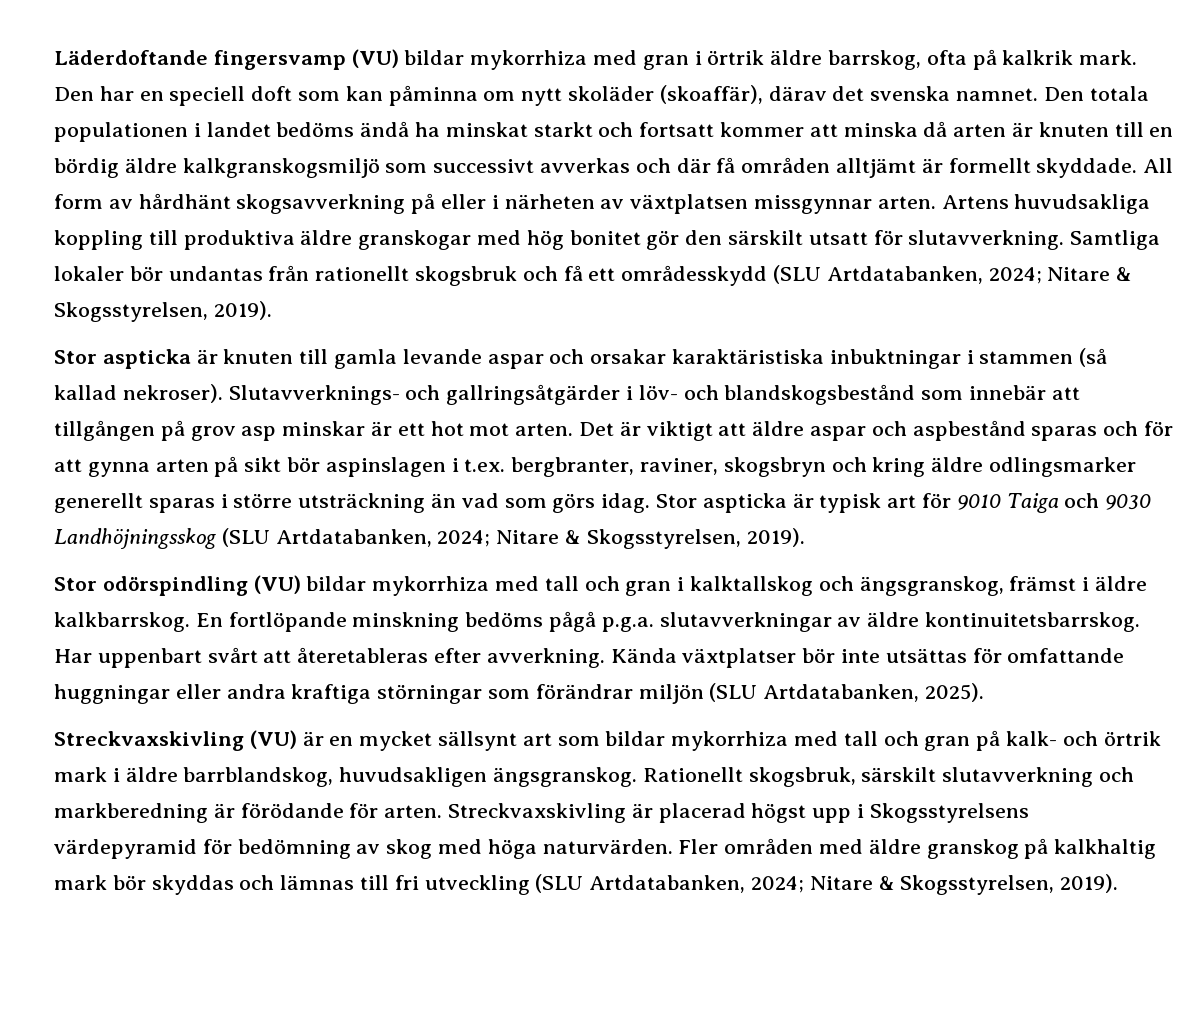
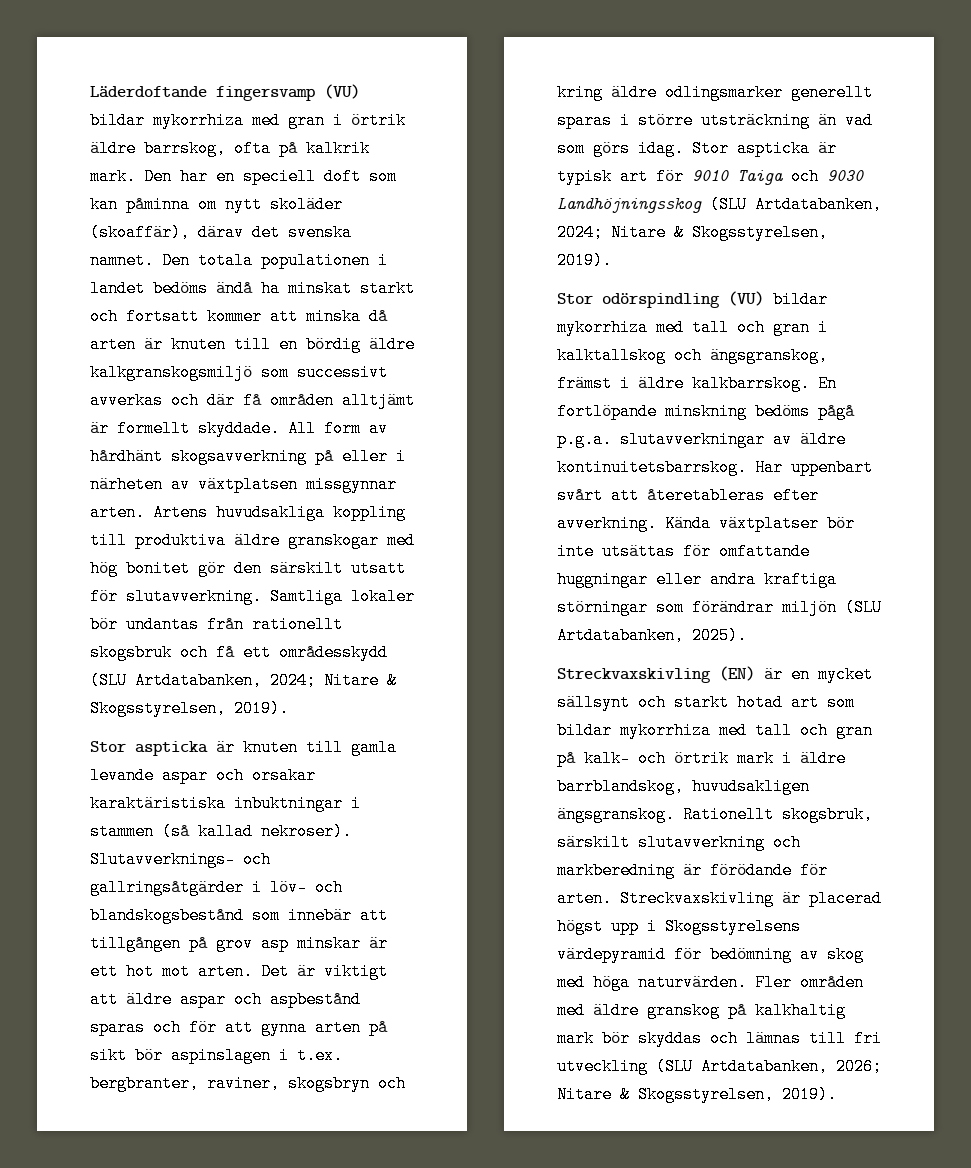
- Streckvaxskivling (VU) är en mycket sällsynt art som bildar mykorrhiza med tall och gran på kalk- och örtrik mark i äldre barrblandskog, huvudsakligen ängsgranskog.
+ Streckvaxskivling (EN) är en mycket sällsynt och starkt hotad art som bildar mykorrhiza med tall och gran på kalk- och örtrik mark i äldre barrblandskog, huvudsakligen ängsgranskog.
- Fler områden med äldre granskog på kalkhaltig mark bör skyddas och lämnas till fri utveckling (SLU Artdatabanken, 2024; Nitare & Skogsstyrelsen, 2019).
+ Fler områden med äldre granskog på kalkhaltig mark bör skyddas och lämnas till fri utveckling (SLU Artdatabanken, 2026; Nitare & Skogsstyrelsen, 2019).

